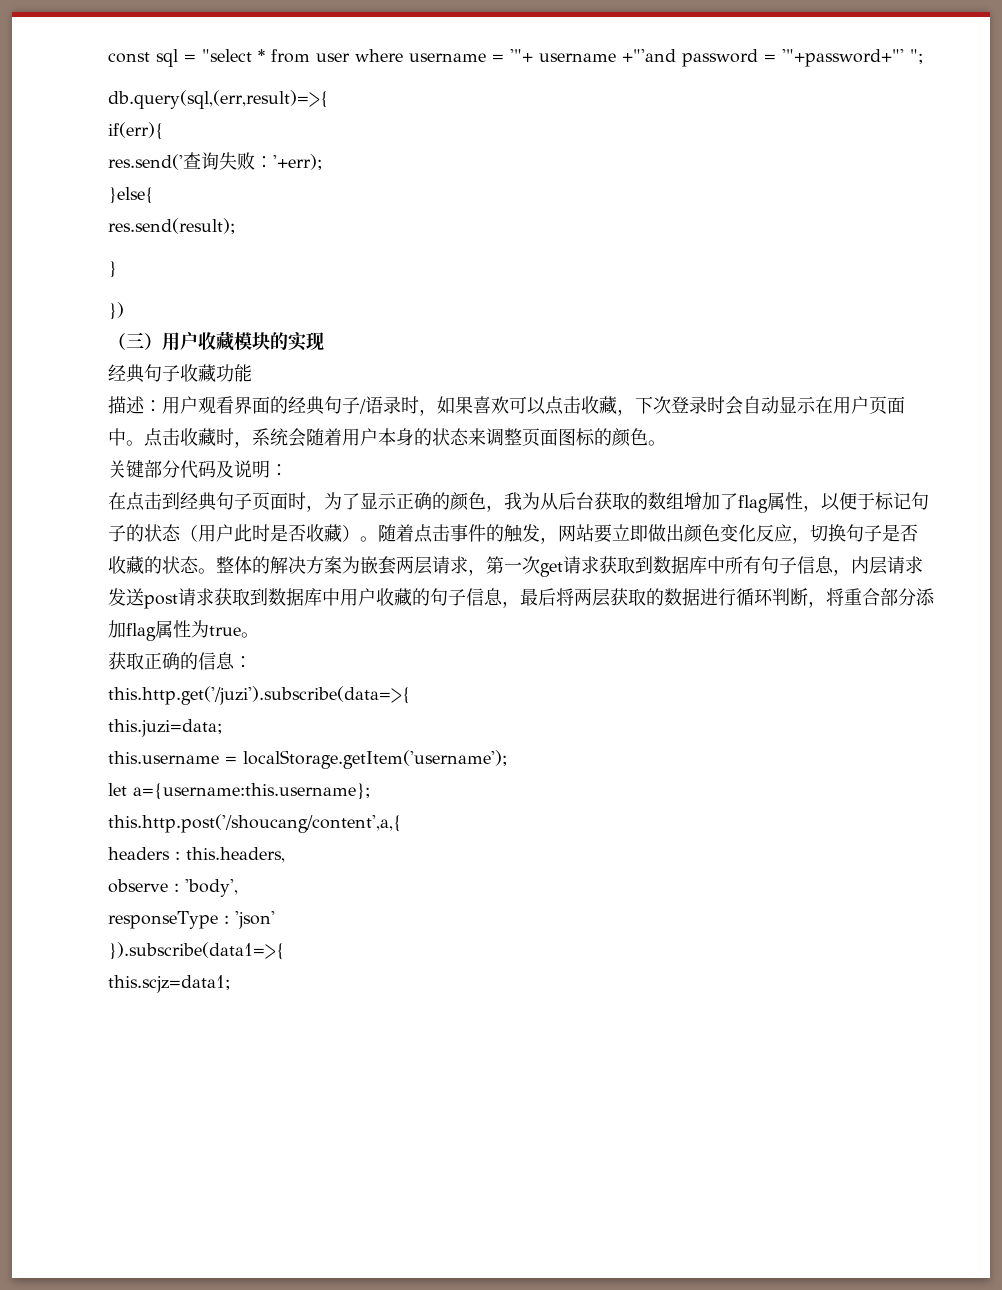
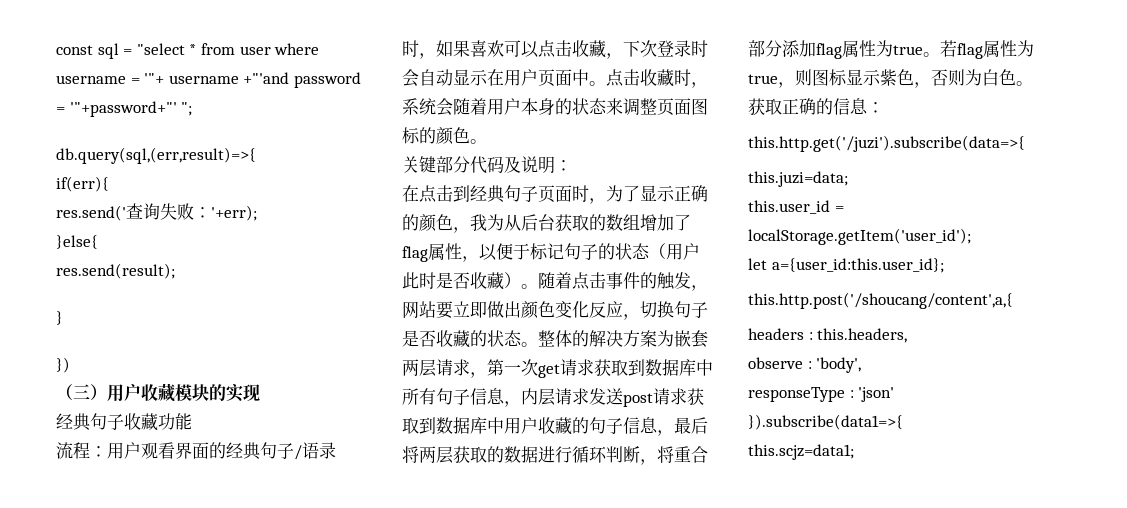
- 描述：用户观看界面的经典句子/语录时，如果喜欢可以点击收藏，下次登录时会自动显示在用户页面中。
+ 流程：用户观看界面的经典句子/语录时，如果喜欢可以点击收藏，下次登录时会自动显示在用户页面中。
+ 若flag属性为true，则图标显示紫色，否则为白色。
- this.username = localStorage.getItem('username');
+ this.user_id = localStorage.getItem('user_id');
- let a={username:this.username};
+ let a={user_id:this.user_id};

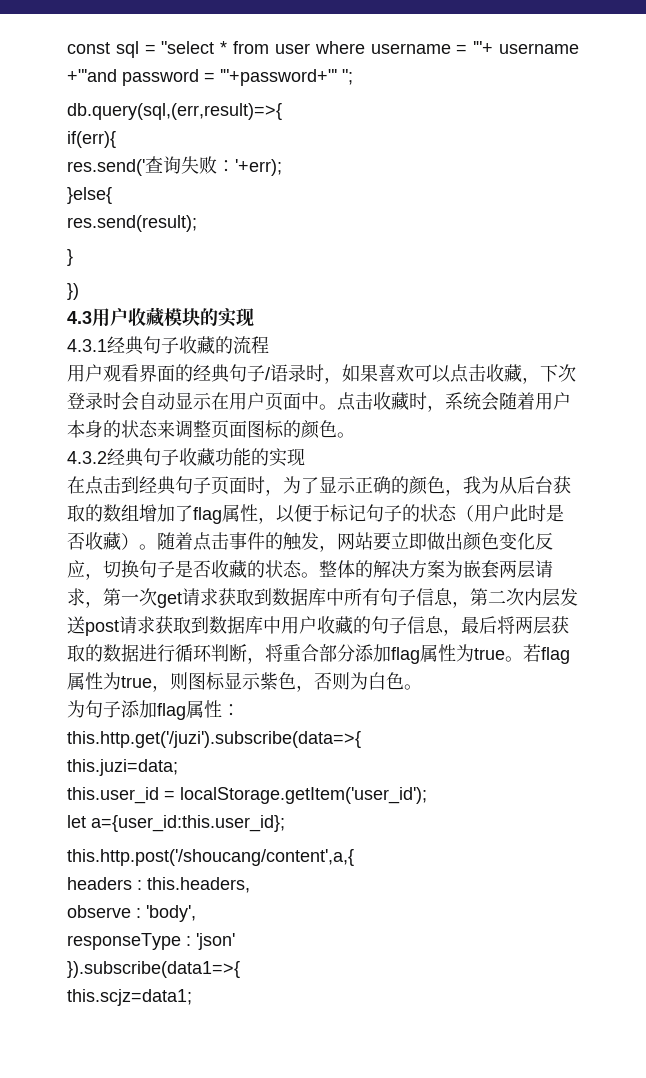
- （三）用户收藏模块的实现
+ 4.3用户收藏模块的实现
- 经典句子收藏功能
- 流程：用户观看界面的经典句子/语录时，如果喜欢可以点击收藏，下次登录时会自动显示在用户页面中。
+ 4.3.1经典句子收藏的流程
+ 用户观看界面的经典句子/语录时，如果喜欢可以点击收藏，下次登录时会自动显示在用户页面中。
- 关键部分代码及说明：
+ 4.3.2经典句子收藏功能的实现
- 整体的解决方案为嵌套两层请求，第一次get请求获取到数据库中所有句子信息，内层请求发送post请求获取到数据库中用户收藏的句子信息，最后将两层获取的数据进行循环判断，将重合部分添加flag属性为true。
+ 整体的解决方案为嵌套两层请求，第一次get请求获取到数据库中所有句子信息，第二次内层发送post请求获取到数据库中用户收藏的句子信息，最后将两层获取的数据进行循环判断，将重合部分添加flag属性为true。
- 获取正确的信息：
+ 为句子添加flag属性：

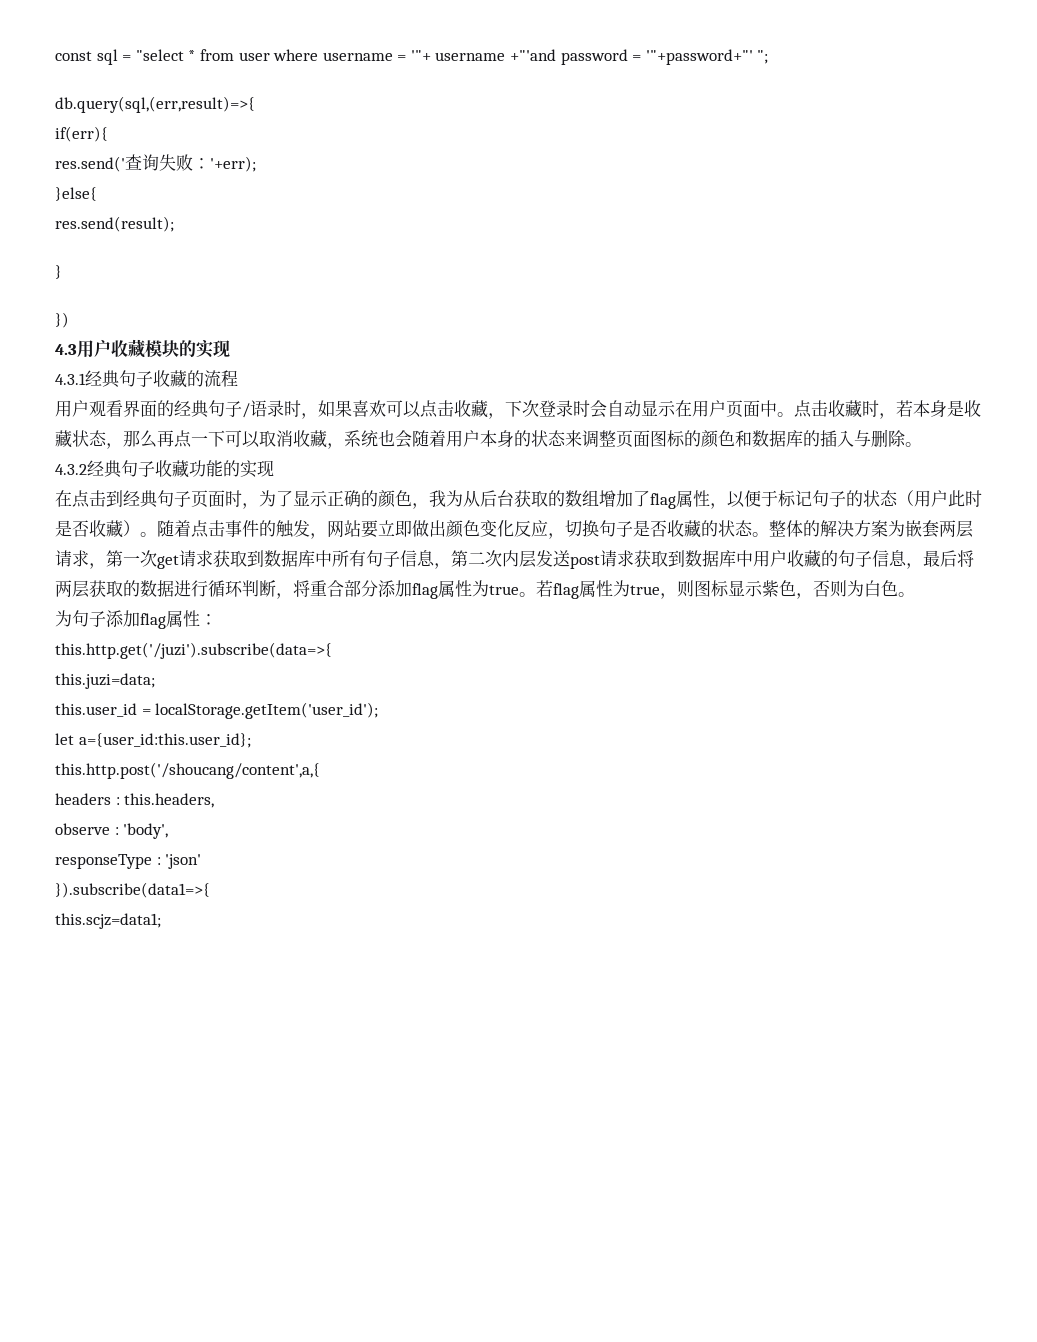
- 点击收藏时，系统会随着用户本身的状态来调整页面图标的颜色。
+ 点击收藏时，若本身是收藏状态，那么再点一下可以取消收藏，系统也会随着用户本身的状态来调整页面图标的颜色和数据库的插入与删除。

